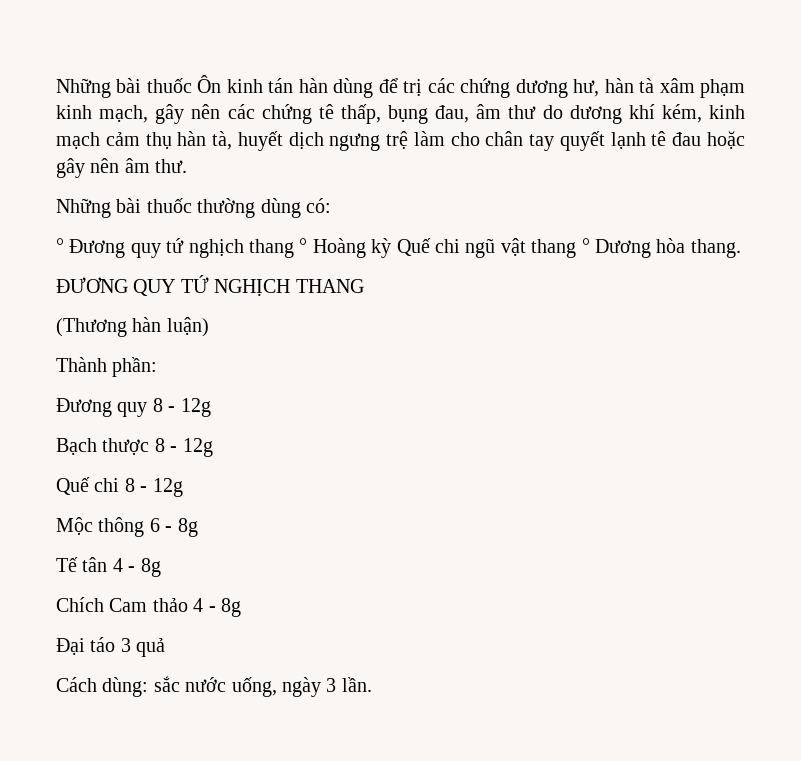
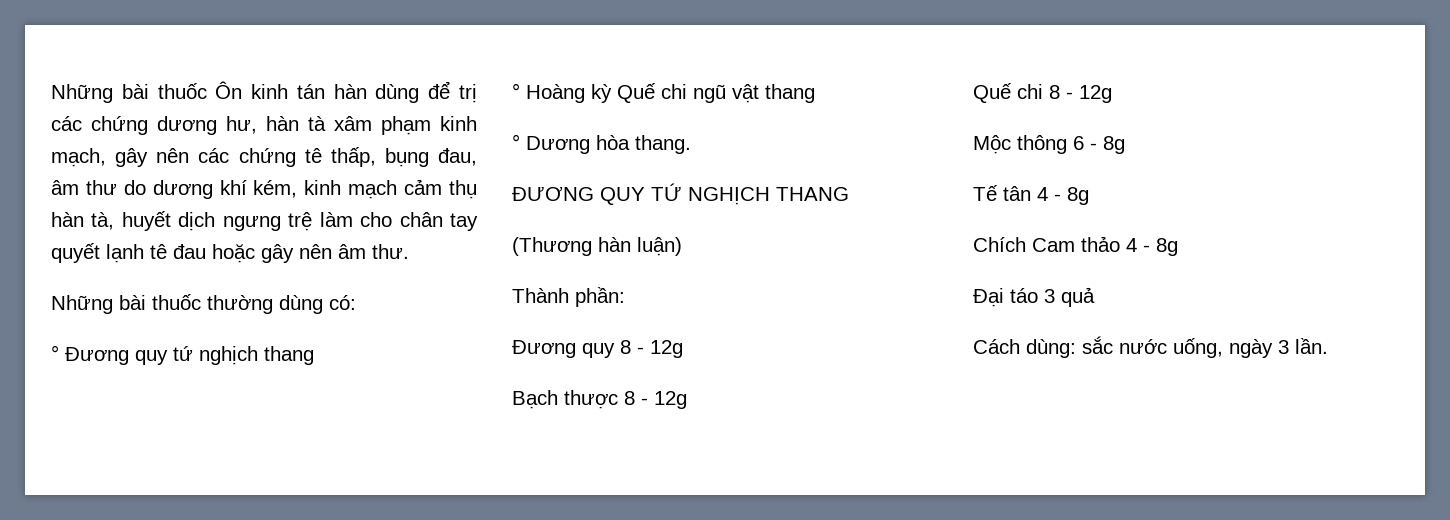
- ° Đương quy tứ nghịch thang ° Hoàng kỳ Quế chi ngũ vật thang ° Dương hòa thang.
+ ° Đương quy tứ nghịch thang
+ ° Hoàng kỳ Quế chi ngũ vật thang
+ ° Dương hòa thang.

